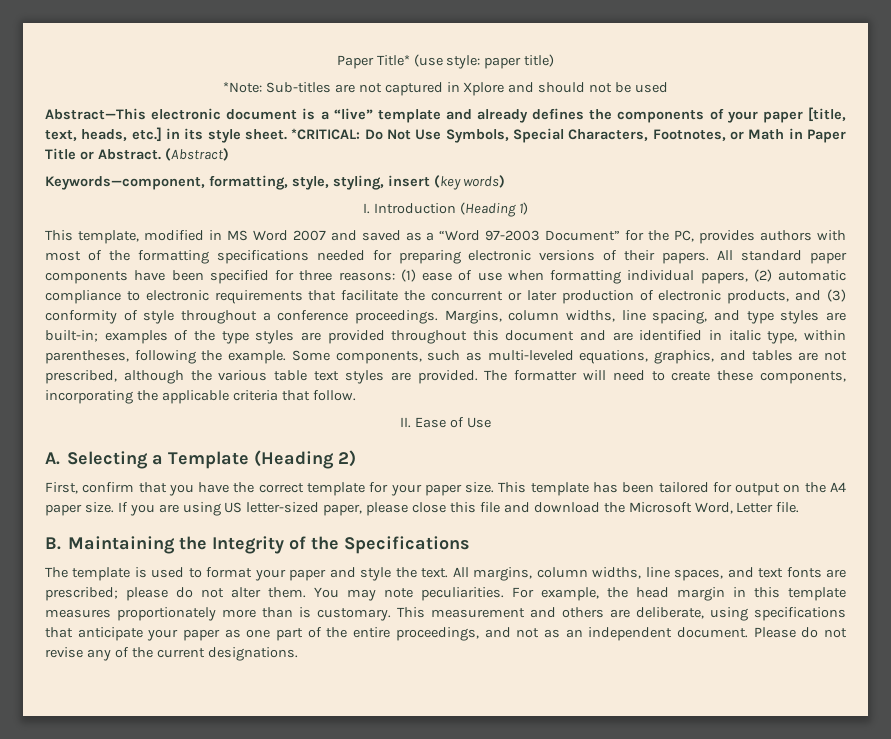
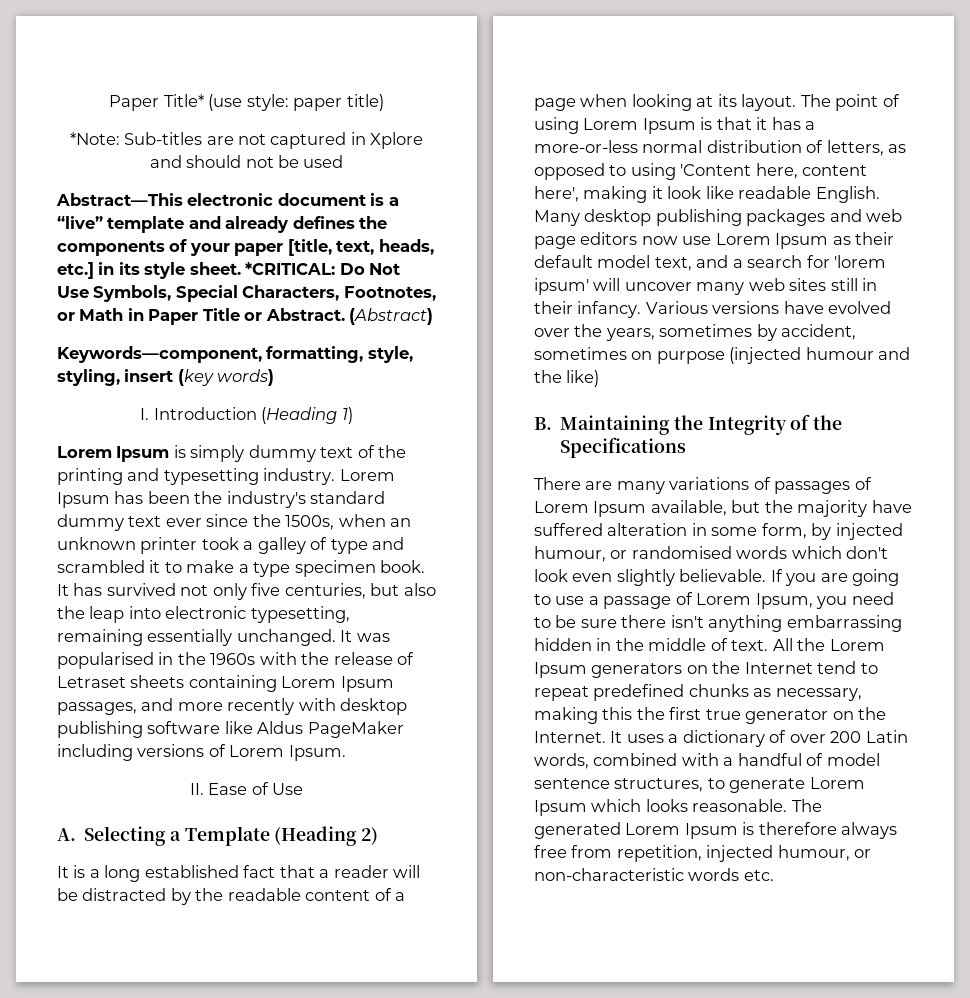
- This template, modified in MS Word 2007 and saved as a “Word 97-2003 Document” for the PC, provides authors with most of the formatting specifications needed for preparing electronic versions of their papers. All standard paper components have been specified for three reasons: (1) ease of use when formatting individual papers, (2) automatic compliance to electronic requirements that facilitate the concurrent or later production of electronic products, and (3) conformity of style throughout a conference proceedings. Margins, column widths, line spacing, and type styles are built-in; examples of the type styles are provided throughout this document and are identified in italic type, within parentheses, following the example. Some components, such as multi-leveled equations, graphics, and tables are not prescribed, although the various table text styles are provided. The formatter will need to create these components, incorporating the applicable criteria that follow.
+ Lorem Ipsum is simply dummy text of the printing and typesetting industry. Lorem Ipsum has been the industry's standard dummy text ever since the 1500s, when an unknown printer took a galley of type and scrambled it to make a type specimen book. It has survived not only five centuries, but also the leap into electronic typesetting, remaining essentially unchanged. It was popularised in the 1960s with the release of Letraset sheets containing Lorem Ipsum passages, and more recently with desktop publishing software like Aldus PageMaker including versions of Lorem Ipsum.
- First, confirm that you have the correct template for your paper size. This template has been tailored for output on the A4 paper size. If you are using US letter-sized paper, please close this file and download the Microsoft Word, Letter file.
+ It is a long established fact that a reader will be distracted by the readable content of a page when looking at its layout. The point of using Lorem Ipsum is that it has a more-or-less normal distribution of letters, as opposed to using 'Content here, content here', making it look like readable English. Many desktop publishing packages and web page editors now use Lorem Ipsum as their default model text, and a search for 'lorem ipsum' will uncover many web sites still in their infancy. Various versions have evolved over the years, sometimes by accident, sometimes on purpose (injected humour and the like)
- The template is used to format your paper and style the text. All margins, column widths, line spaces, and text fonts are prescribed; please do not alter them. You may note peculiarities. For example, the head margin in this template measures proportionately more than is customary. This measurement and others are deliberate, using specifications that anticipate your paper as one part of the entire proceedings, and not as an independent document. Please do not revise any of the current designations.
+ There are many variations of passages of Lorem Ipsum available, but the majority have suffered alteration in some form, by injected humour, or randomised words which don't look even slightly believable. If you are going to use a passage of Lorem Ipsum, you need to be sure there isn't anything embarrassing hidden in the middle of text. All the Lorem Ipsum generators on the Internet tend to repeat predefined chunks as necessary, making this the first true generator on the Internet. It uses a dictionary of over 200 Latin words, combined with a handful of model sentence structures, to generate Lorem Ipsum which looks reasonable. The generated Lorem Ipsum is therefore always free from repetition, injected humour, or non-characteristic words etc.

